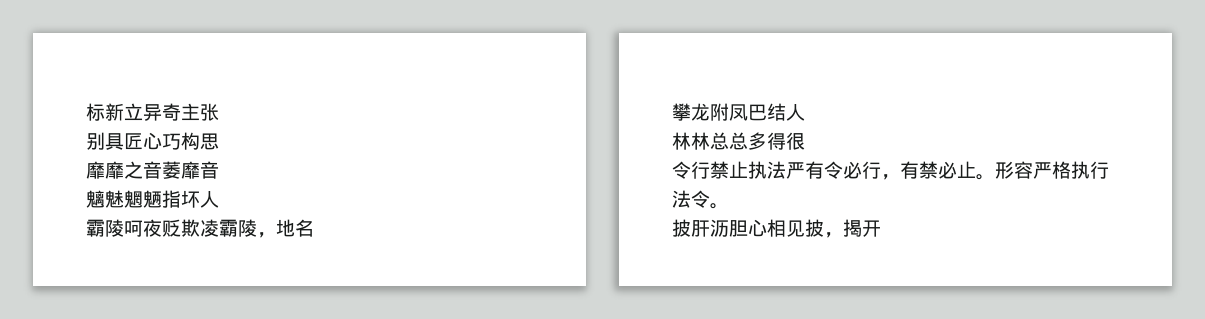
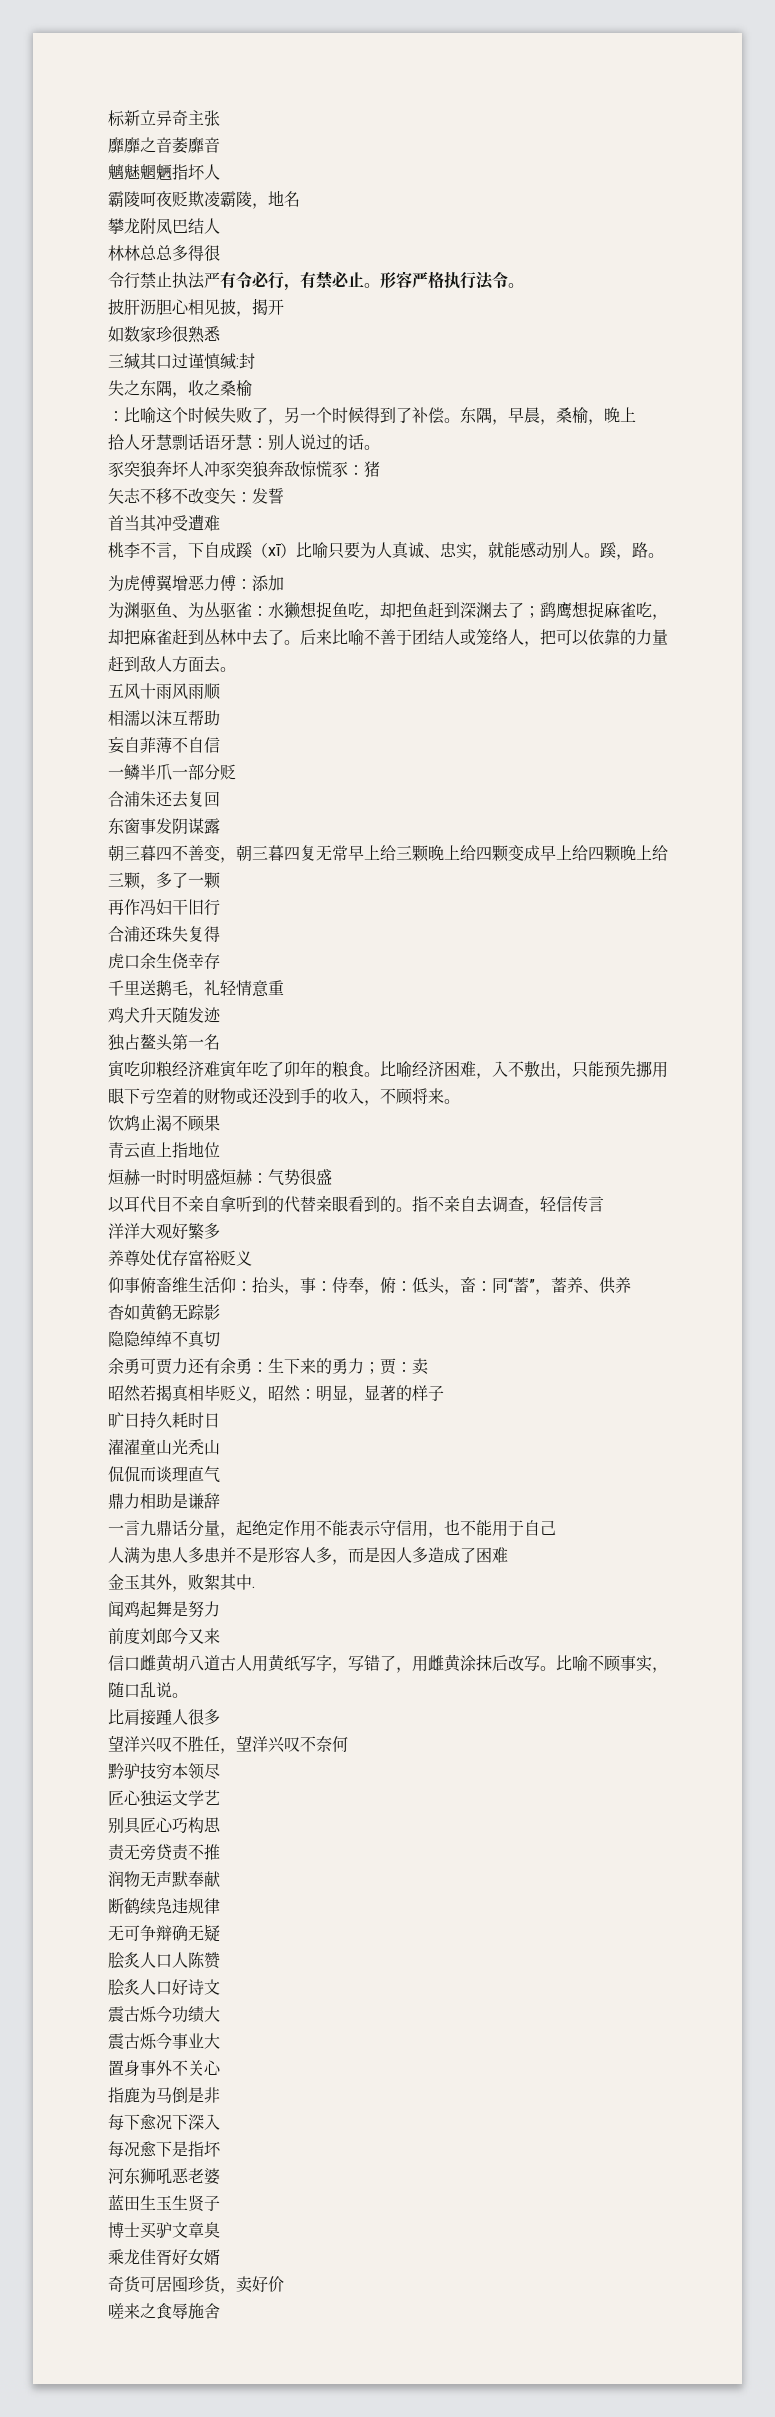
- 别具匠心巧构思
+ 如数家珍很熟悉
+ 三缄其口过谨慎缄:封
+ 失之东隅，收之桑榆
+ ：比喻这个时候失败了，另一个时候得到了补偿。东隅，早晨，桑榆，晚上
+ 拾人牙慧剽话语牙慧：别人说过的话。
+ 豕突狼奔坏人冲豕突狼奔敌惊慌豕：猪
+ 矢志不移不改变矢：发誓
+ 首当其冲受遭难
+ 桃李不言，下自成蹊（xī）比喻只要为人真诚、忠实，就能感动别人。蹊，路。
+ 为虎傅翼增恶力傅：添加
+ 为渊驱鱼、为丛驱雀：水獭想捉鱼吃，却把鱼赶到深渊去了；鹞鹰想捉麻雀吃，却把麻雀赶到丛林中去了。后来比喻不善于团结人或笼络人，把可以依靠的力量赶到敌人方面去。
+ 五风十雨风雨顺
+ 相濡以沫互帮助
+ 妄自菲薄不自信
+ 一鳞半爪一部分贬
+ 合浦朱还去复回
+ 东窗事发阴谋露
+ 朝三暮四不善变，朝三暮四复无常早上给三颗晚上给四颗变成早上给四颗晚上给三颗，多了一颗
+ 再作冯妇干旧行
+ 合浦还珠失复得
+ 虎口余生侥幸存
+ 千里送鹅毛，礼轻情意重
+ 鸡犬升天随发迹
+ 独占鳌头第一名
+ 寅吃卯粮经济难寅年吃了卯年的粮食。比喻经济困难，入不敷出，只能预先挪用眼下亏空着的财物或还没到手的收入，不顾将来。
+ 饮鸩止渴不顾果
+ 青云直上指地位
+ 烜赫一时时明盛烜赫：气势很盛
+ 以耳代目不亲自拿听到的代替亲眼看到的。指不亲自去调查，轻信传言
+ 洋洋大观好繁多
+ 养尊处优存富裕贬义
+ 仰事俯畜维生活仰：抬头，事：侍奉，俯：低头，畜：同“蓄”，蓄养、供养
+ 杳如黄鹤无踪影
+ 隐隐绰绰不真切
+ 余勇可贾力还有余勇：生下来的勇力；贾：卖
+ 昭然若揭真相毕贬义，昭然：明显，显著的样子
+ 旷日持久耗时日
+ 濯濯童山光秃山
+ 侃侃而谈理直气
+ 鼎力相助是谦辞
+ 一言九鼎话分量，起绝定作用不能表示守信用，也不能用于自己
+ 人满为患人多患并不是形容人多，而是因人多造成了困难
+ 金玉其外，败絮其中.
+ 闻鸡起舞是努力
+ 前度刘郎今又来
+ 信口雌黄胡八道古人用黄纸写字，写错了，用雌黄涂抹后改写。比喻不顾事实，随口乱说。
+ 比肩接踵人很多
+ 望洋兴叹不胜任，望洋兴叹不奈何
+ 黔驴技穷本领尽
+ 匠心独运文学艺
+ 别具匠心巧构思
+ 责无旁贷责不推
+ 润物无声默奉献
+ 断鹤续凫违规律
+ 无可争辩确无疑
+ 脍炙人口人陈赞
+ 脍炙人口好诗文
+ 震古烁今功绩大
+ 震古烁今事业大
+ 置身事外不关心
+ 指鹿为马倒是非
+ 每下愈况下深入
+ 每况愈下是指坏
+ 河东狮吼恶老婆
+ 蓝田生玉生贤子
+ 博士买驴文章臭
+ 乘龙佳胥好女婿
+ 奇货可居囤珍货，卖好价
+ 嗟来之食辱施舍

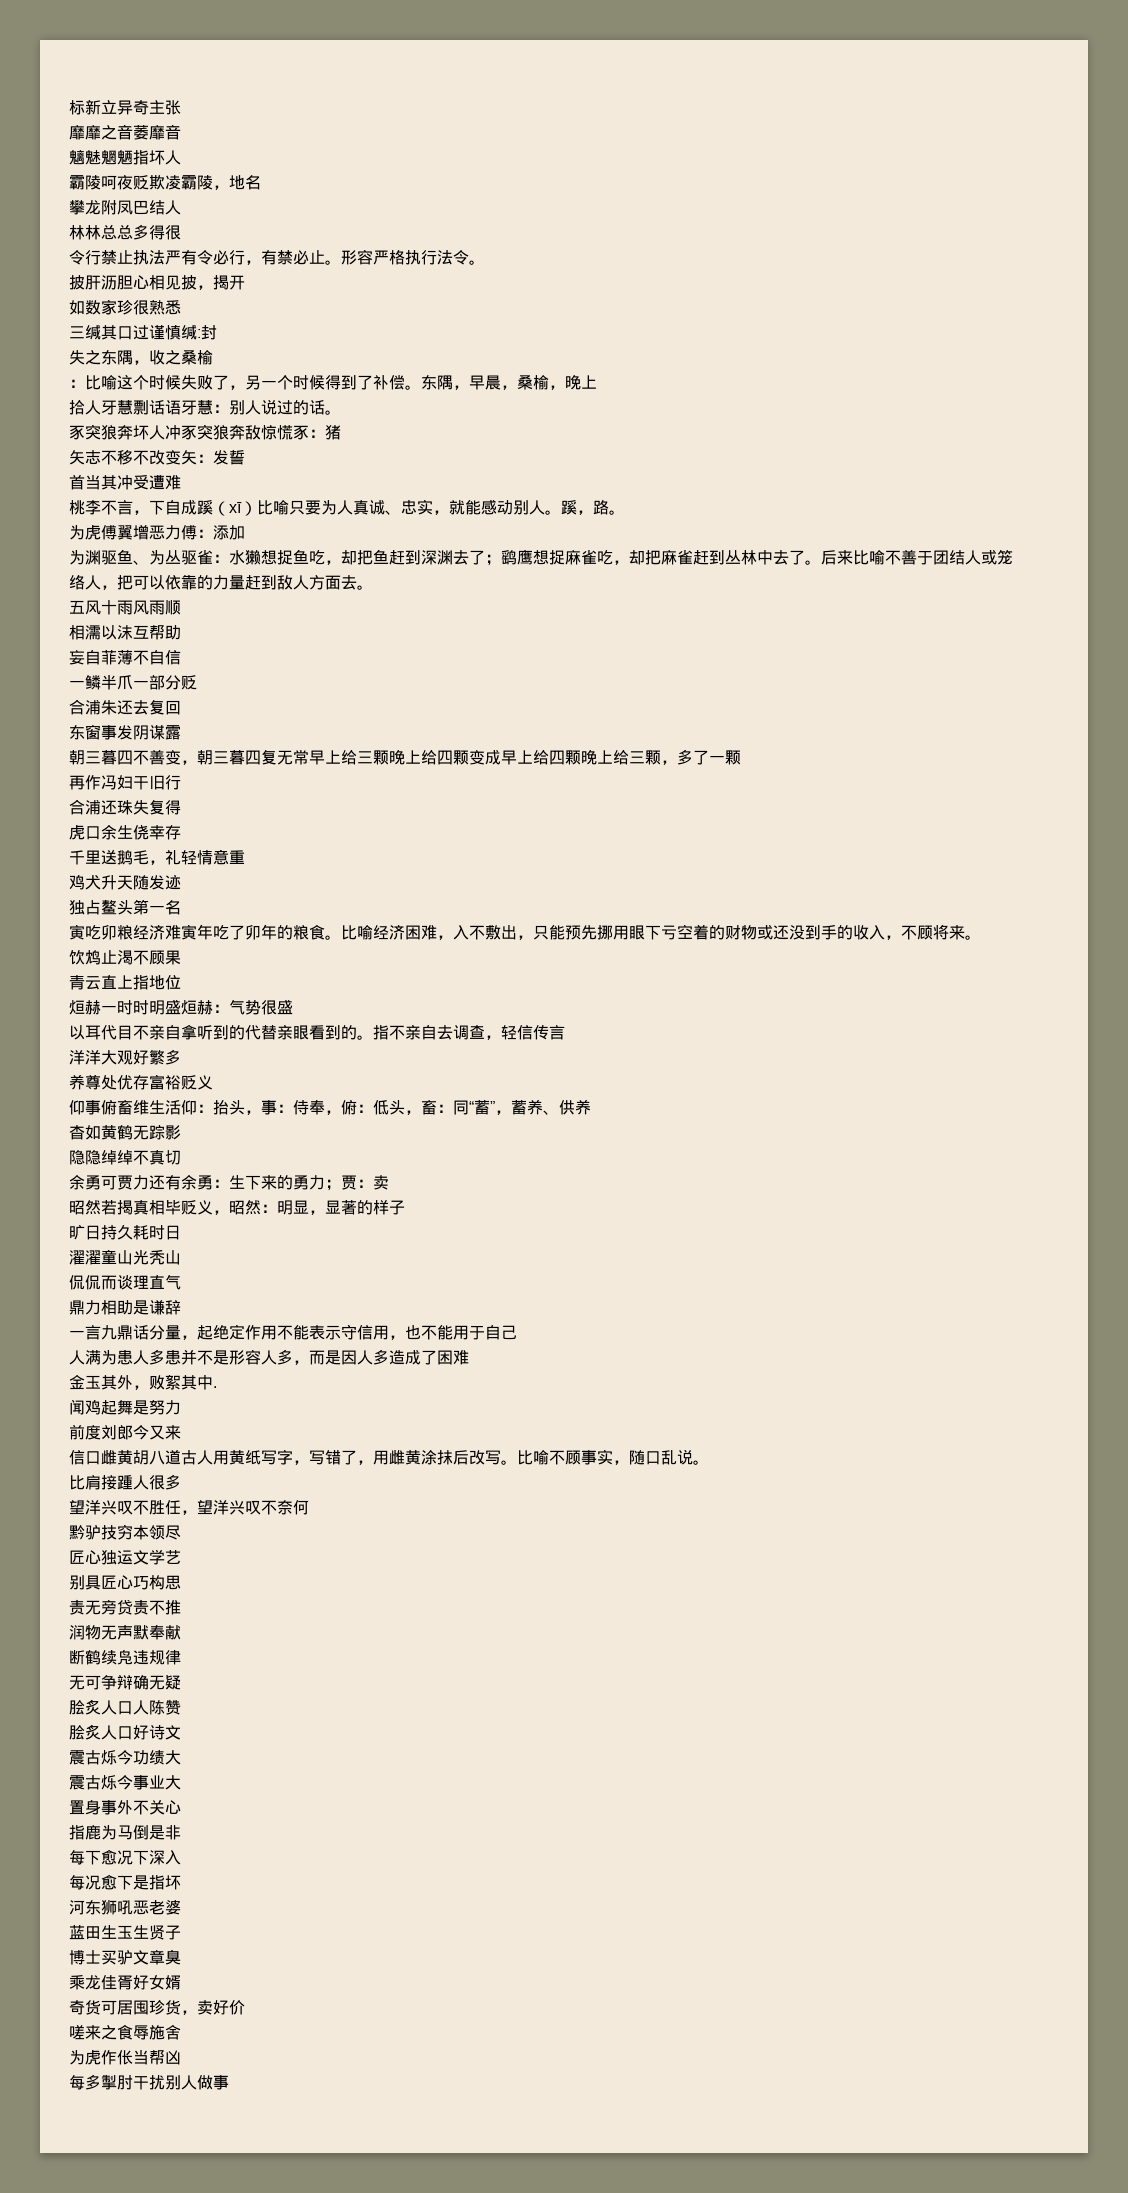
+ 为虎作伥当帮凶
+ 每多掣肘干扰别人做事

